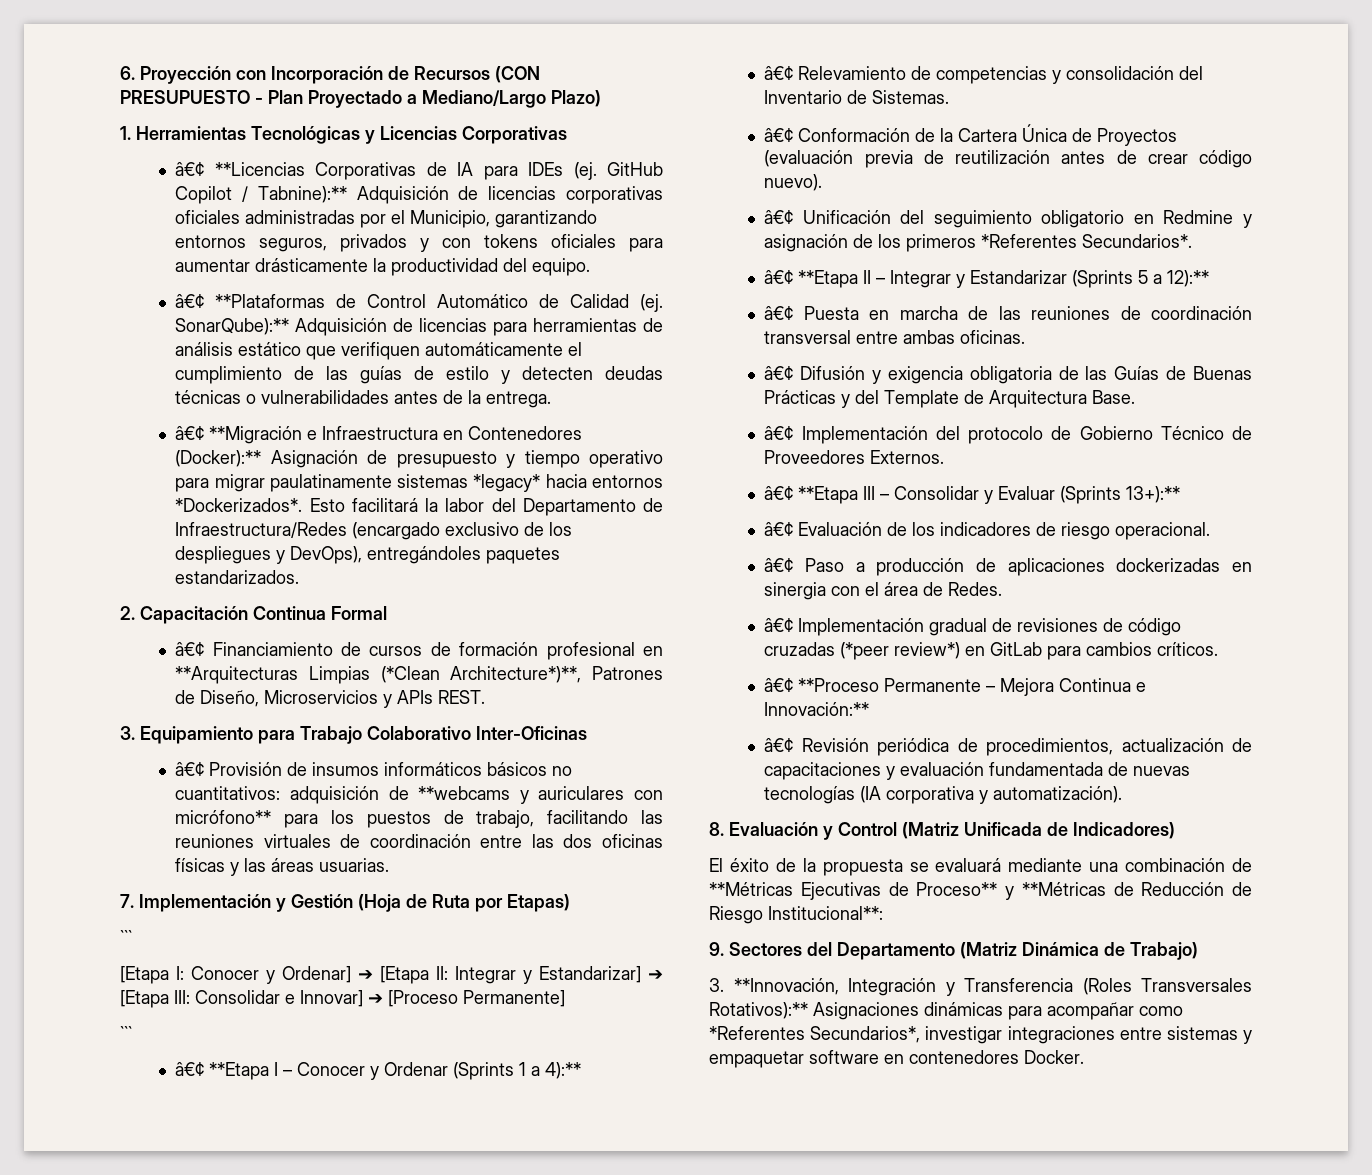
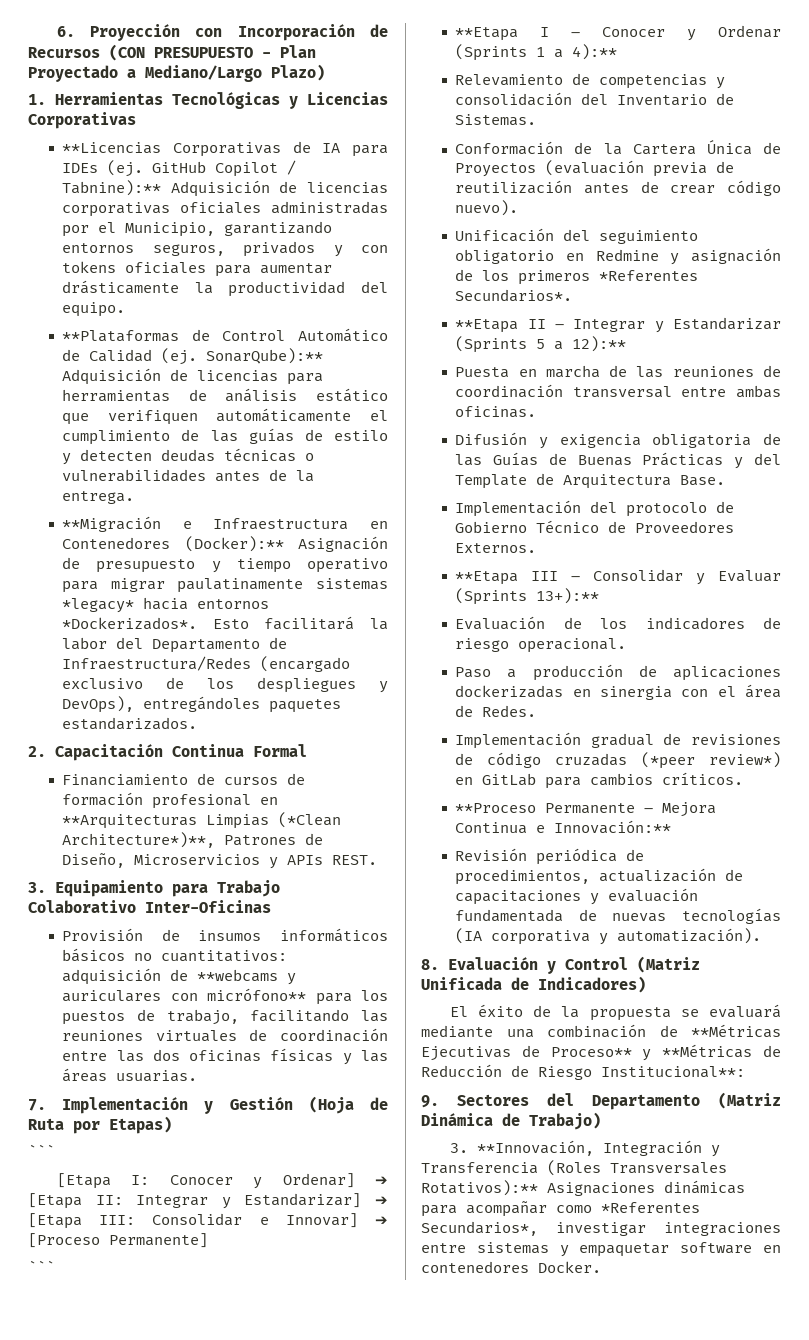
- â€¢ **Licencias Corporativas de IA para IDEs (ej.
+ **Licencias Corporativas de IA para IDEs (ej.
- â€¢ **Plataformas de Control Automático de Calidad (ej.
+ **Plataformas de Control Automático de Calidad (ej.
- â€¢ **Migración e Infraestructura en Contenedores (Docker):** Asignación de presupuesto y tiempo operativo para migrar paulatinamente sistemas *legacy* hacia entornos *Dockerizados*.
+ **Migración e Infraestructura en Contenedores (Docker):** Asignación de presupuesto y tiempo operativo para migrar paulatinamente sistemas *legacy* hacia entornos *Dockerizados*.
- â€¢ Financiamiento de cursos de formación profesional en **Arquitecturas Limpias (*Clean Architecture*)**, Patrones de Diseño, Microservicios y APIs REST.
+ Financiamiento de cursos de formación profesional en **Arquitecturas Limpias (*Clean Architecture*)**, Patrones de Diseño, Microservicios y APIs REST.
- â€¢ Provisión de insumos informáticos básicos no cuantitativos: adquisición de **webcams y auriculares con micrófono** para los puestos de trabajo, facilitando las reuniones virtuales de coordinación entre las dos oficinas físicas y las áreas usuarias.
+ Provisión de insumos informáticos básicos no cuantitativos: adquisición de **webcams y auriculares con micrófono** para los puestos de trabajo, facilitando las reuniones virtuales de coordinación entre las dos oficinas físicas y las áreas usuarias.
- â€¢ **Etapa I – Conocer y Ordenar (Sprints 1 a 4):**
+ **Etapa I – Conocer y Ordenar (Sprints 1 a 4):**
- â€¢ Relevamiento de competencias y consolidación del Inventario de Sistemas.
+ Relevamiento de competencias y consolidación del Inventario de Sistemas.
- â€¢ Conformación de la Cartera Única de Proyectos (evaluación previa de reutilización antes de crear código nuevo).
+ Conformación de la Cartera Única de Proyectos (evaluación previa de reutilización antes de crear código nuevo).
- â€¢ Unificación del seguimiento obligatorio en Redmine y asignación de los primeros *Referentes Secundarios*.
+ Unificación del seguimiento obligatorio en Redmine y asignación de los primeros *Referentes Secundarios*.
- â€¢ **Etapa II – Integrar y Estandarizar (Sprints 5 a 12):**
+ **Etapa II – Integrar y Estandarizar (Sprints 5 a 12):**
- â€¢ Puesta en marcha de las reuniones de coordinación transversal entre ambas oficinas.
+ Puesta en marcha de las reuniones de coordinación transversal entre ambas oficinas.
- â€¢ Difusión y exigencia obligatoria de las Guías de Buenas Prácticas y del Template de Arquitectura Base.
+ Difusión y exigencia obligatoria de las Guías de Buenas Prácticas y del Template de Arquitectura Base.
- â€¢ Implementación del protocolo de Gobierno Técnico de Proveedores Externos.
+ Implementación del protocolo de Gobierno Técnico de Proveedores Externos.
- â€¢ **Etapa III – Consolidar y Evaluar (Sprints 13+):**
+ **Etapa III – Consolidar y Evaluar (Sprints 13+):**
- â€¢ Evaluación de los indicadores de riesgo operacional.
+ Evaluación de los indicadores de riesgo operacional.
- â€¢ Paso a producción de aplicaciones dockerizadas en sinergia con el área de Redes.
+ Paso a producción de aplicaciones dockerizadas en sinergia con el área de Redes.
- â€¢ Implementación gradual de revisiones de código cruzadas (*peer review*) en GitLab para cambios críticos.
+ Implementación gradual de revisiones de código cruzadas (*peer review*) en GitLab para cambios críticos.
- â€¢ **Proceso Permanente – Mejora Continua e Innovación:**
+ **Proceso Permanente – Mejora Continua e Innovación:**
- â€¢ Revisión periódica de procedimientos, actualización de capacitaciones y evaluación fundamentada de nuevas tecnologías (IA corporativa y automatización).
+ Revisión periódica de procedimientos, actualización de capacitaciones y evaluación fundamentada de nuevas tecnologías (IA corporativa y automatización).

